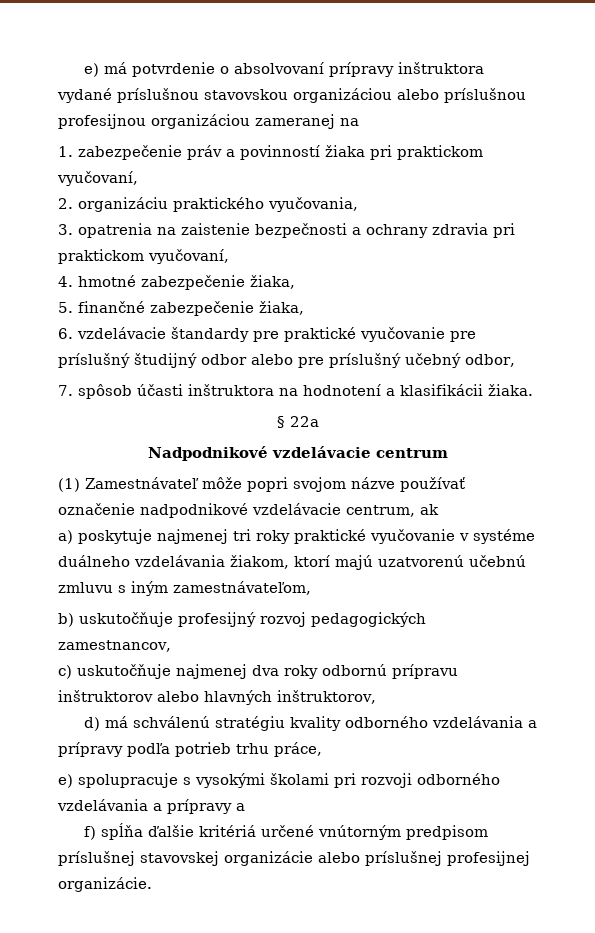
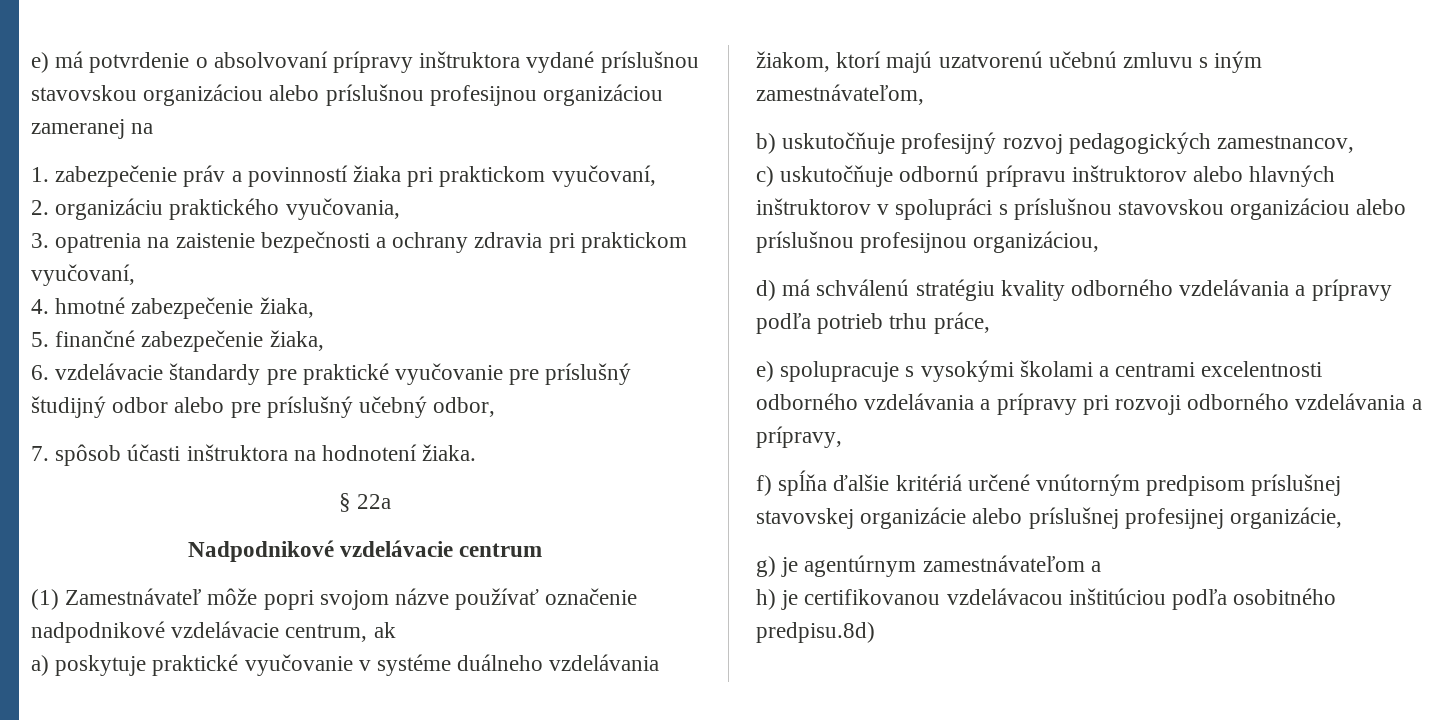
- 7. spôsob účasti inštruktora na hodnotení a klasifikácii žiaka.
+ 7. spôsob účasti inštruktora na hodnotení žiaka.
- a) poskytuje najmenej tri roky praktické vyučovanie v systéme duálneho vzdelávania žiakom, ktorí majú uzatvorenú učebnú zmluvu s iným zamestnávateľom,
+ a) poskytuje praktické vyučovanie v systéme duálneho vzdelávania žiakom, ktorí majú uzatvorenú učebnú zmluvu s iným zamestnávateľom,
- c) uskutočňuje najmenej dva roky odbornú prípravu inštruktorov alebo hlavných inštruktorov,
+ c) uskutočňuje odbornú prípravu inštruktorov alebo hlavných inštruktorov v spolupráci s príslušnou stavovskou organizáciou alebo príslušnou profesijnou organizáciou,
- e) spolupracuje s vysokými školami pri rozvoji odborného vzdelávania a prípravy a
+ e) spolupracuje s vysokými školami a centrami excelentnosti odborného vzdelávania a prípravy pri rozvoji odborného vzdelávania a prípravy,
- f) spĺňa ďalšie kritériá určené vnútorným predpisom príslušnej stavovskej organizácie alebo príslušnej profesijnej organizácie.
+ f) spĺňa ďalšie kritériá určené vnútorným predpisom príslušnej stavovskej organizácie alebo príslušnej profesijnej organizácie,
+ g) je agentúrnym zamestnávateľom a
+ h) je certifikovanou vzdelávacou inštitúciou podľa osobitného predpisu.8d)

